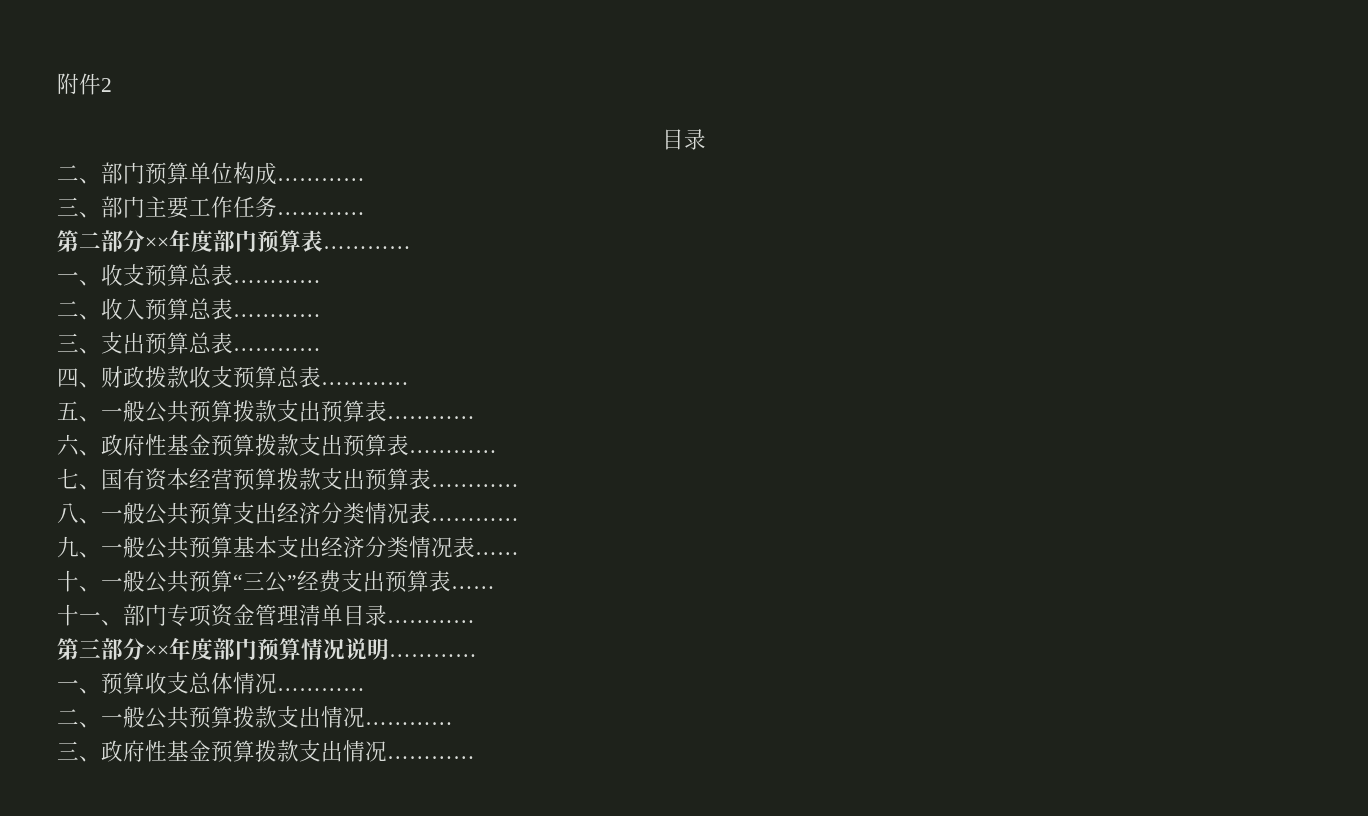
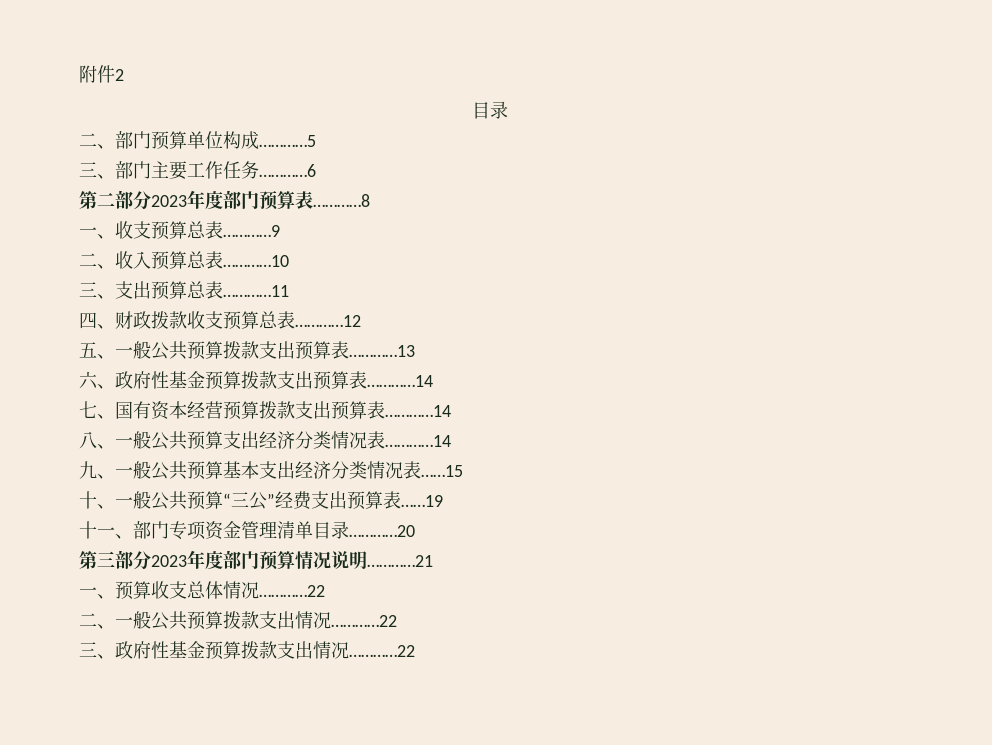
- 二、部门预算单位构成…………
+ 二、部门预算单位构成…………5
- 三、部门主要工作任务…………
+ 三、部门主要工作任务…………6
- 第二部分××年度部门预算表…………
+ 第二部分2023年度部门预算表…………8
- 一、收支预算总表…………
+ 一、收支预算总表…………9
- 二、收入预算总表…………
+ 二、收入预算总表…………10
- 三、支出预算总表…………
+ 三、支出预算总表…………11
- 四、财政拨款收支预算总表…………
+ 四、财政拨款收支预算总表…………12
- 五、一般公共预算拨款支出预算表…………
+ 五、一般公共预算拨款支出预算表…………13
- 六、政府性基金预算拨款支出预算表…………
+ 六、政府性基金预算拨款支出预算表…………14
- 七、国有资本经营预算拨款支出预算表…………
+ 七、国有资本经营预算拨款支出预算表…………14
- 八、一般公共预算支出经济分类情况表…………
+ 八、一般公共预算支出经济分类情况表…………14
- 九、一般公共预算基本支出经济分类情况表……
+ 九、一般公共预算基本支出经济分类情况表……15
- 十、一般公共预算“三公”经费支出预算表……
+ 十、一般公共预算“三公”经费支出预算表……19
- 十一、部门专项资金管理清单目录…………
+ 十一、部门专项资金管理清单目录…………20
- 第三部分××年度部门预算情况说明…………
+ 第三部分2023年度部门预算情况说明…………21
- 一、预算收支总体情况…………
+ 一、预算收支总体情况…………22
- 二、一般公共预算拨款支出情况…………
+ 二、一般公共预算拨款支出情况…………22
- 三、政府性基金预算拨款支出情况…………
+ 三、政府性基金预算拨款支出情况…………22

